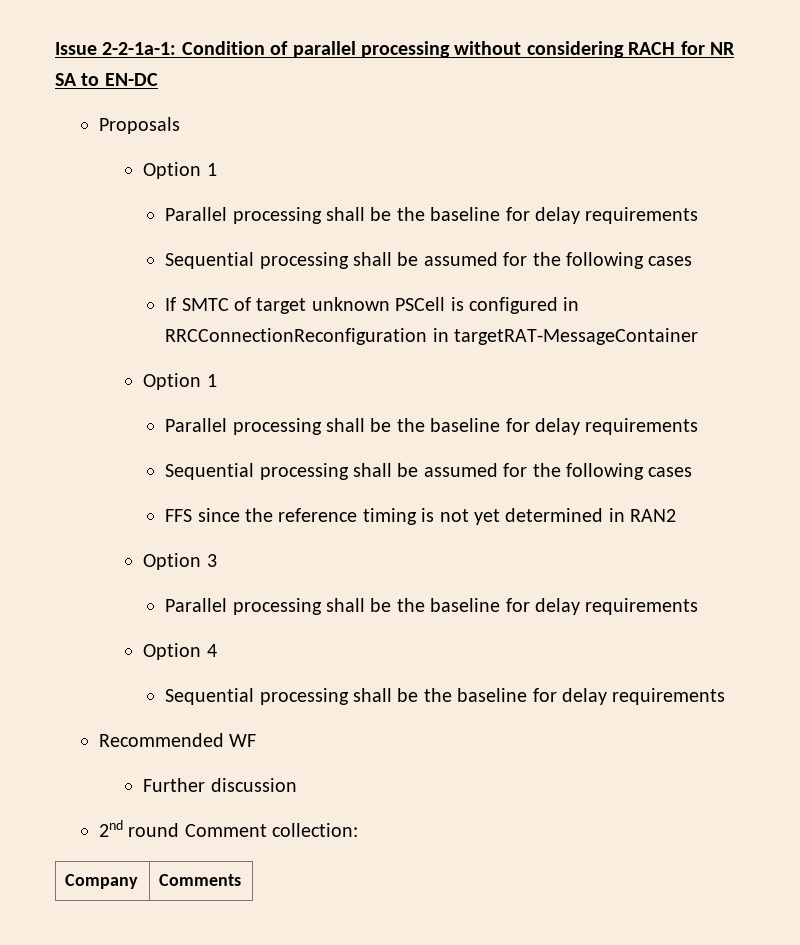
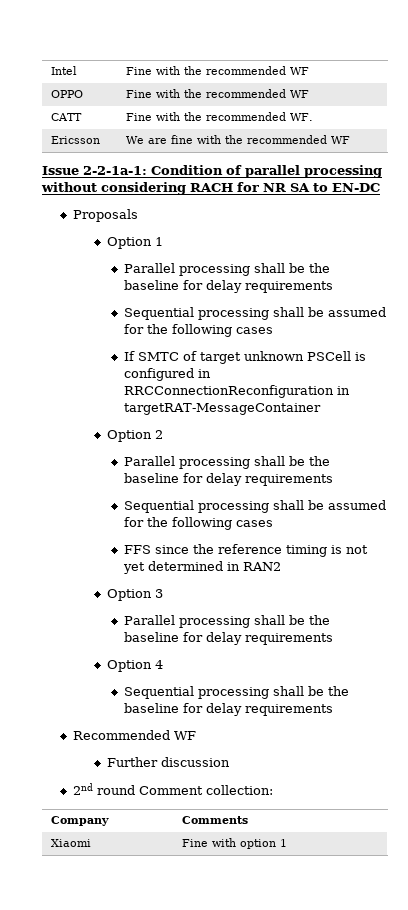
+ Intel | Fine with the recommended WF
+ OPPO | Fine with the recommended WF
+ CATT | Fine with the recommended WF.
+ Ericsson | We are fine with the recommended WF
  If SMTC of target unknown PSCell is configured in RRCConnectionReconfiguration in targetRAT-MessageContainer
- Option 1
+ Option 2
+ Xiaomi | Fine with option 1

